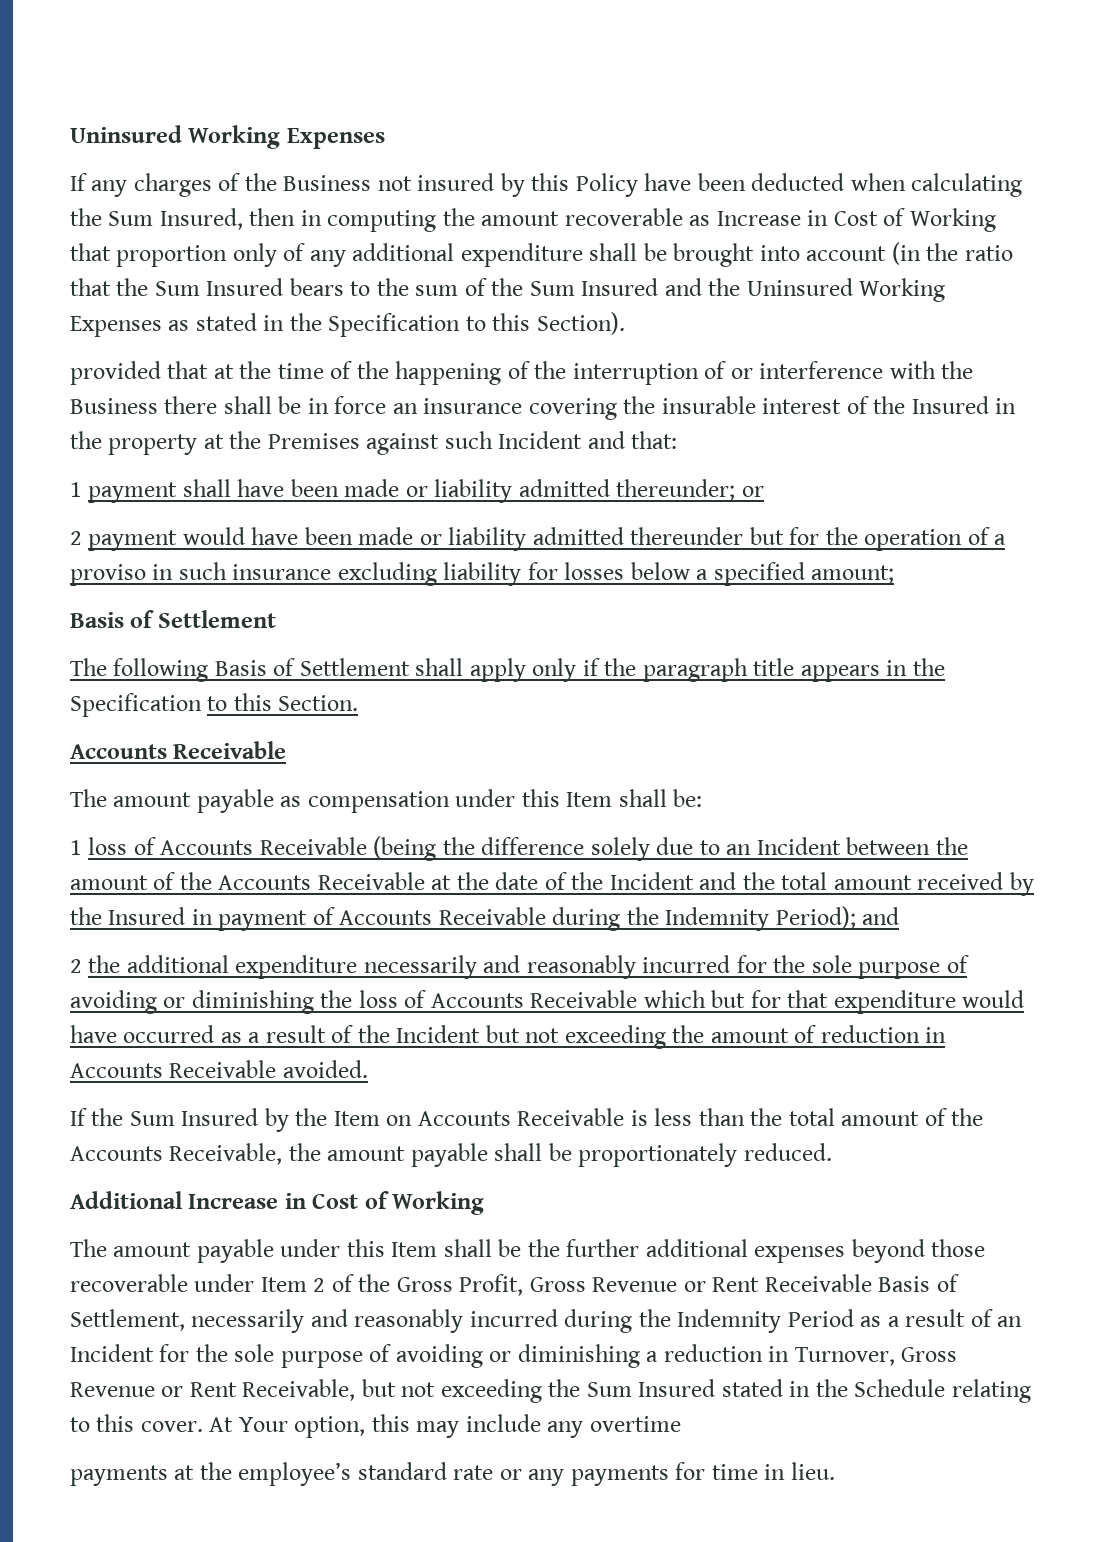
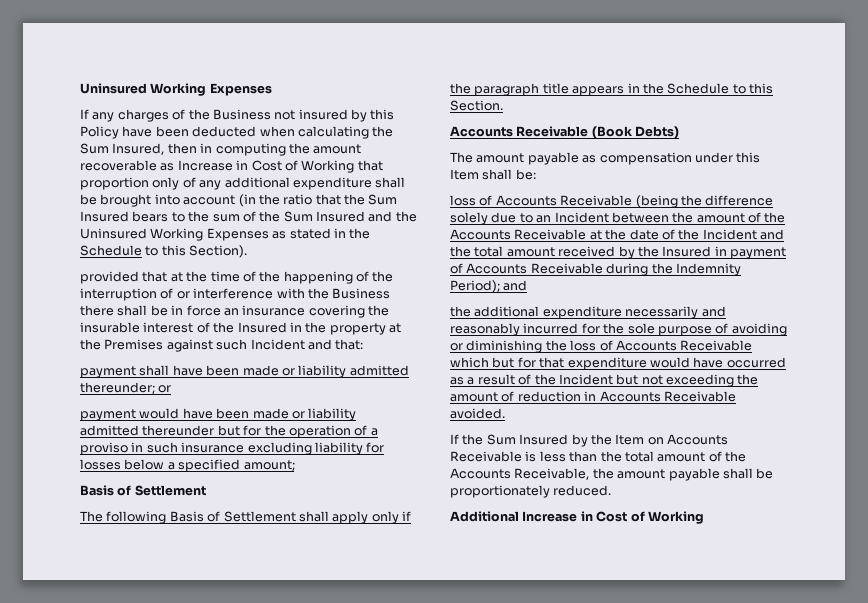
- If any charges of the Business not insured by this Policy have been deducted when calculating the Sum Insured, then in computing the amount recoverable as Increase in Cost of Working that proportion only of any additional expenditure shall be brought into account (in the ratio that the Sum Insured bears to the sum of the Sum Insured and the Uninsured Working Expenses as stated in the Specification to this Section).
+ If any charges of the Business not insured by this Policy have been deducted when calculating the Sum Insured, then in computing the amount recoverable as Increase in Cost of Working that proportion only of any additional expenditure shall be brought into account (in the ratio that the Sum Insured bears to the sum of the Sum Insured and the Uninsured Working Expenses as stated in the Schedule to this Section).
- 1 payment shall have been made or liability admitted thereunder; or
+ payment shall have been made or liability admitted thereunder; or
- 2 payment would have been made or liability admitted thereunder but for the operation of a proviso in such insurance excluding liability for losses below a specified amount;
+ payment would have been made or liability admitted thereunder but for the operation of a proviso in such insurance excluding liability for losses below a specified amount;
- The following Basis of Settlement shall apply only if the paragraph title appears in the Specification to this Section.
- Accounts Receivable
+ The following Basis of Settlement shall apply only if the paragraph title appears in the Schedule to this Section.
+ Accounts Receivable (Book Debts)
- 1 loss of Accounts Receivable (being the difference solely due to an Incident between the amount of the Accounts Receivable at the date of the Incident and the total amount received by the Insured in payment of Accounts Receivable during the Indemnity Period); and
+ loss of Accounts Receivable (being the difference solely due to an Incident between the amount of the Accounts Receivable at the date of the Incident and the total amount received by the Insured in payment of Accounts Receivable during the Indemnity Period); and
- 2 the additional expenditure necessarily and reasonably incurred for the sole purpose of avoiding or diminishing the loss of Accounts Receivable which but for that expenditure would have occurred as a result of the Incident but not exceeding the amount of reduction in Accounts Receivable avoided.
+ the additional expenditure necessarily and reasonably incurred for the sole purpose of avoiding or diminishing the loss of Accounts Receivable which but for that expenditure would have occurred as a result of the Incident but not exceeding the amount of reduction in Accounts Receivable avoided.
- The amount payable under this Item shall be the further additional expenses beyond those recoverable under Item 2 of the Gross Profit, Gross Revenue or Rent Receivable Basis of Settlement, necessarily and reasonably incurred during the Indemnity Period as a result of an Incident for the sole purpose of avoiding or diminishing a reduction in Turnover, Gross Revenue or Rent Receivable, but not exceeding the Sum Insured stated in the Schedule relating to this cover. At Your option, this may include any overtime
- payments at the employee’s standard rate or any payments for time in lieu.

